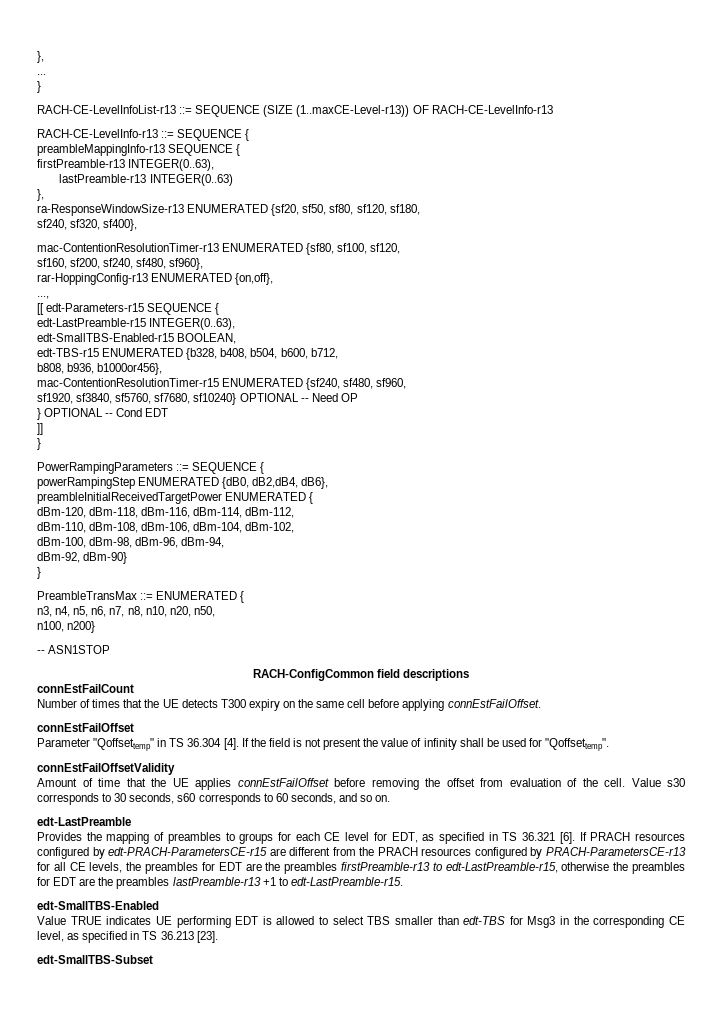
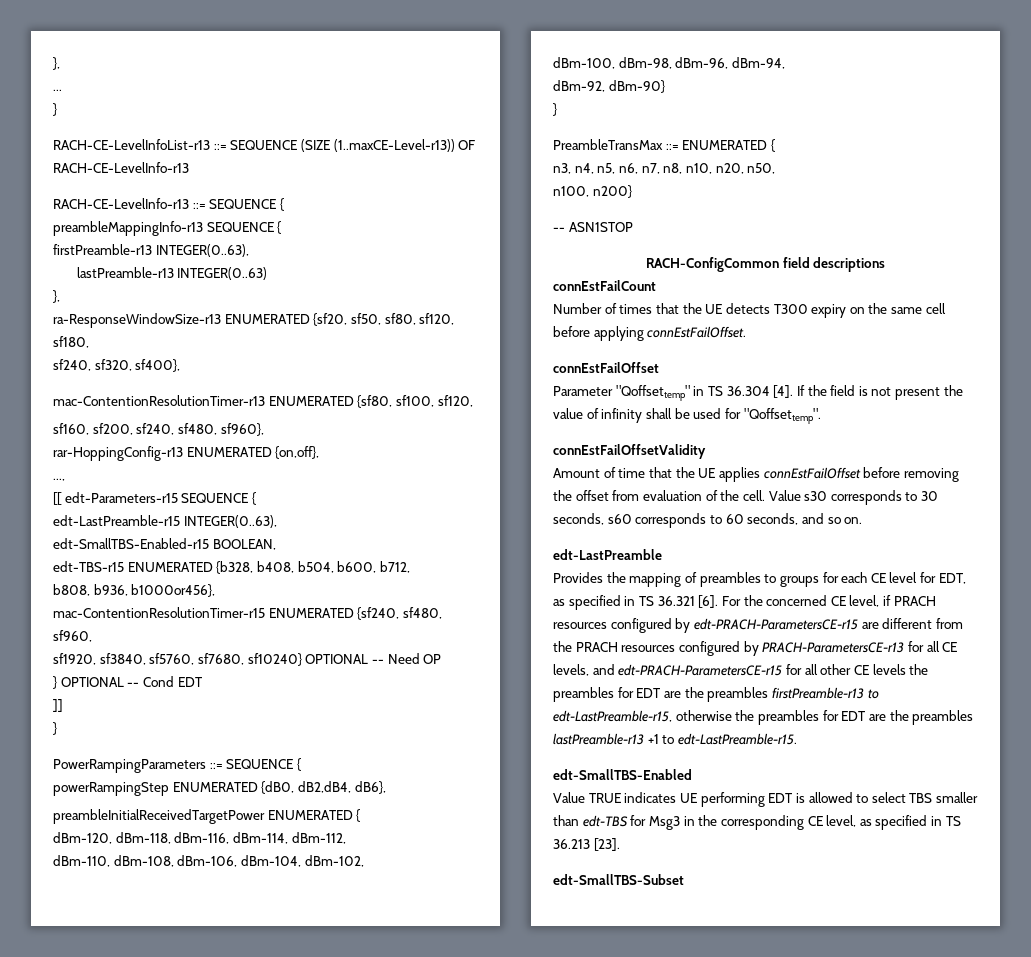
- If PRACH resources configured by edt-PRACH-ParametersCE-r15 are different from the PRACH resources configured by PRACH-ParametersCE-r13 for all CE levels, the preambles for EDT are the preambles firstPreamble-r13 to edt-LastPreamble-r15, otherwise the preambles for EDT are the preambles lastPreamble-r13 +1 to edt-LastPreamble-r15.
+ For the concerned CE level, if PRACH resources configured by edt-PRACH-ParametersCE-r15 are different from the PRACH resources configured by PRACH-ParametersCE-r13 for all CE levels, and edt-PRACH-ParametersCE-r15 for all other CE levels the preambles for EDT are the preambles firstPreamble-r13 to edt-LastPreamble-r15, otherwise the preambles for EDT are the preambles lastPreamble-r13 +1 to edt-LastPreamble-r15.

